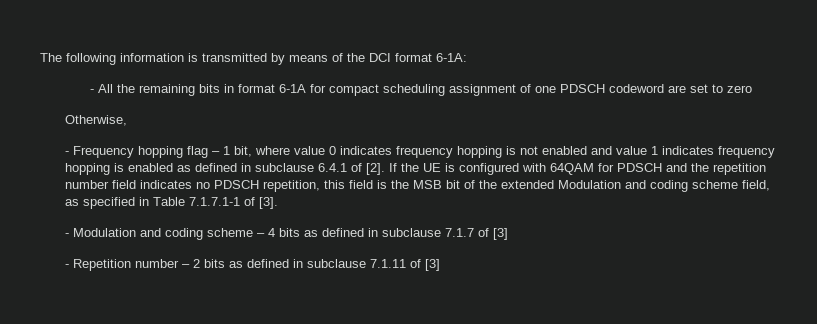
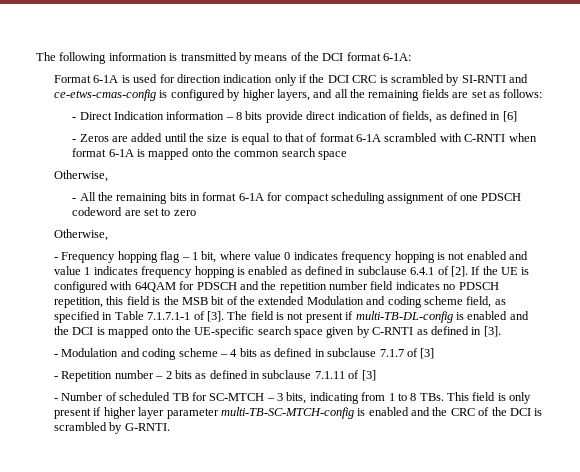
+ Format 6-1A is used for direction indication only if the DCI CRC is scrambled by SI-RNTI and ce-etws-cmas-config is configured by higher layers, and all the remaining fields are set as follows:
+ - Direct Indication information – 8 bits provide direct indication of fields, as defined in [6]
+ - Zeros are added until the size is equal to that of format 6-1A scrambled with C-RNTI when format 6-1A is mapped onto the common search space
+ Otherwise,
+ The field is not present if multi-TB-DL-config is enabled and the DCI is mapped onto the UE-specific search space given by C-RNTI as defined in [3].
+ - Number of scheduled TB for SC-MTCH – 3 bits, indicating from 1 to 8 TBs. This field is only present if higher layer parameter multi-TB-SC-MTCH-config is enabled and the CRC of the DCI is scrambled by G-RNTI.

